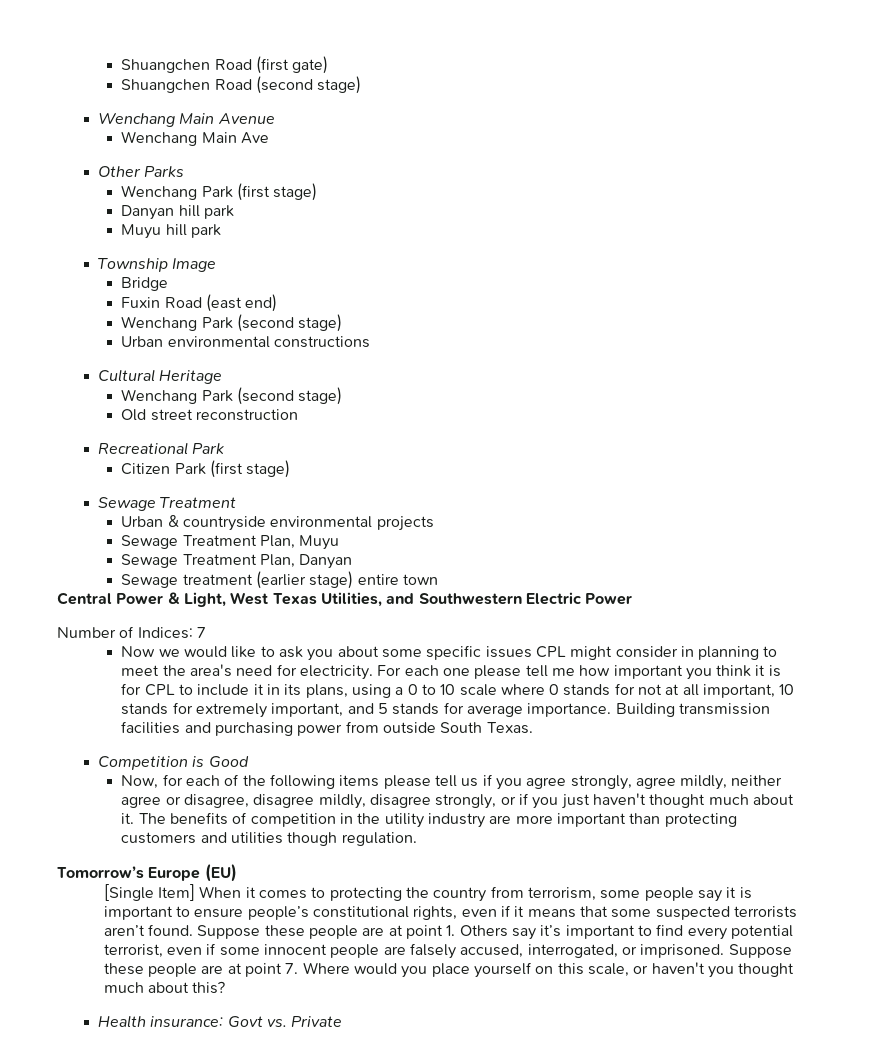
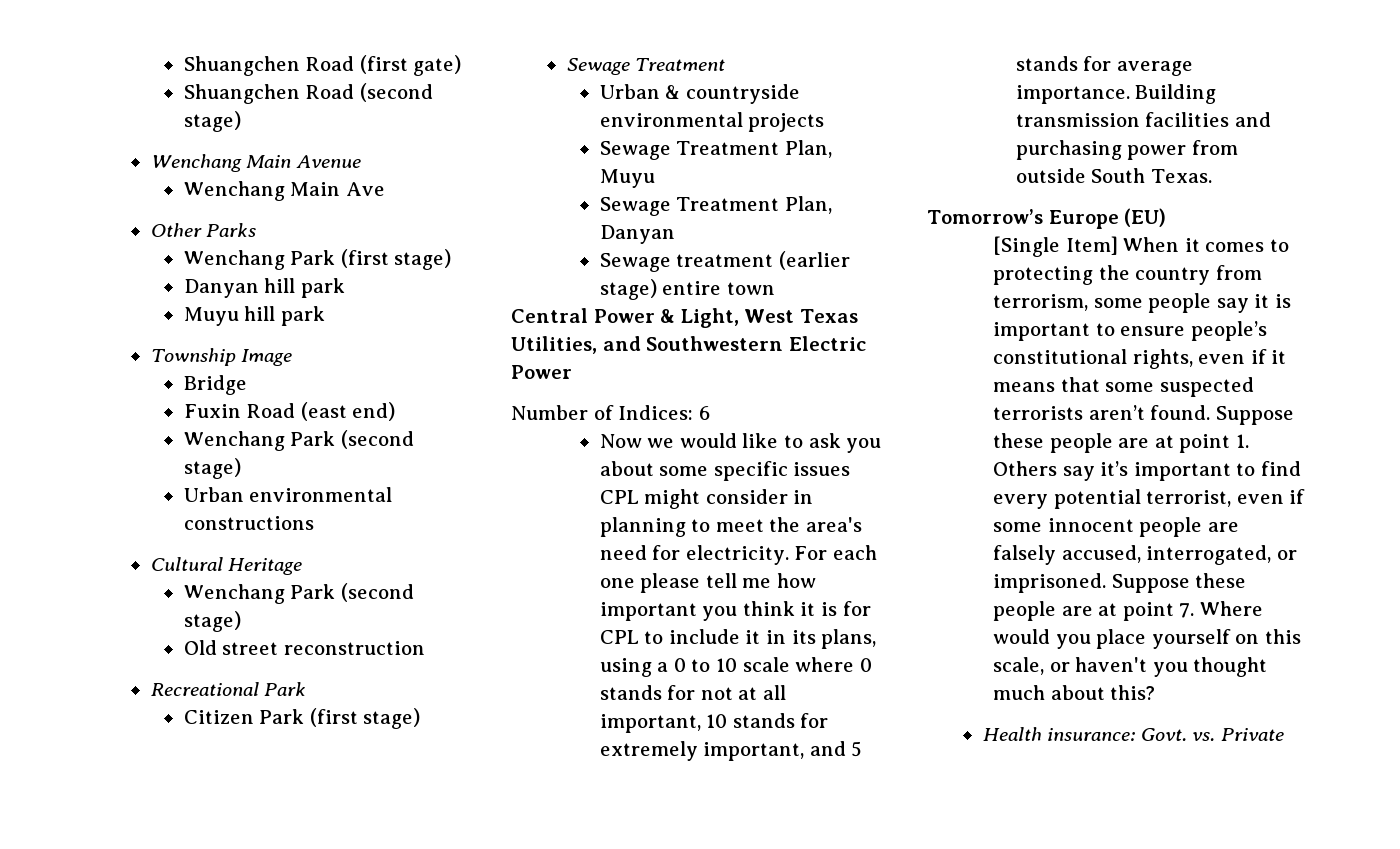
- Number of Indices: 7
+ Number of Indices: 6
- Competition is Good
- Now, for each of the following items please tell us if you agree strongly, agree mildly, neither agree or disagree, disagree mildly, disagree strongly, or if you just haven't thought much about it. The benefits of competition in the utility industry are more important than protecting customers and utilities though regulation.
- Health insurance: Govt vs. Private
+ Health insurance: Govt. vs. Private

